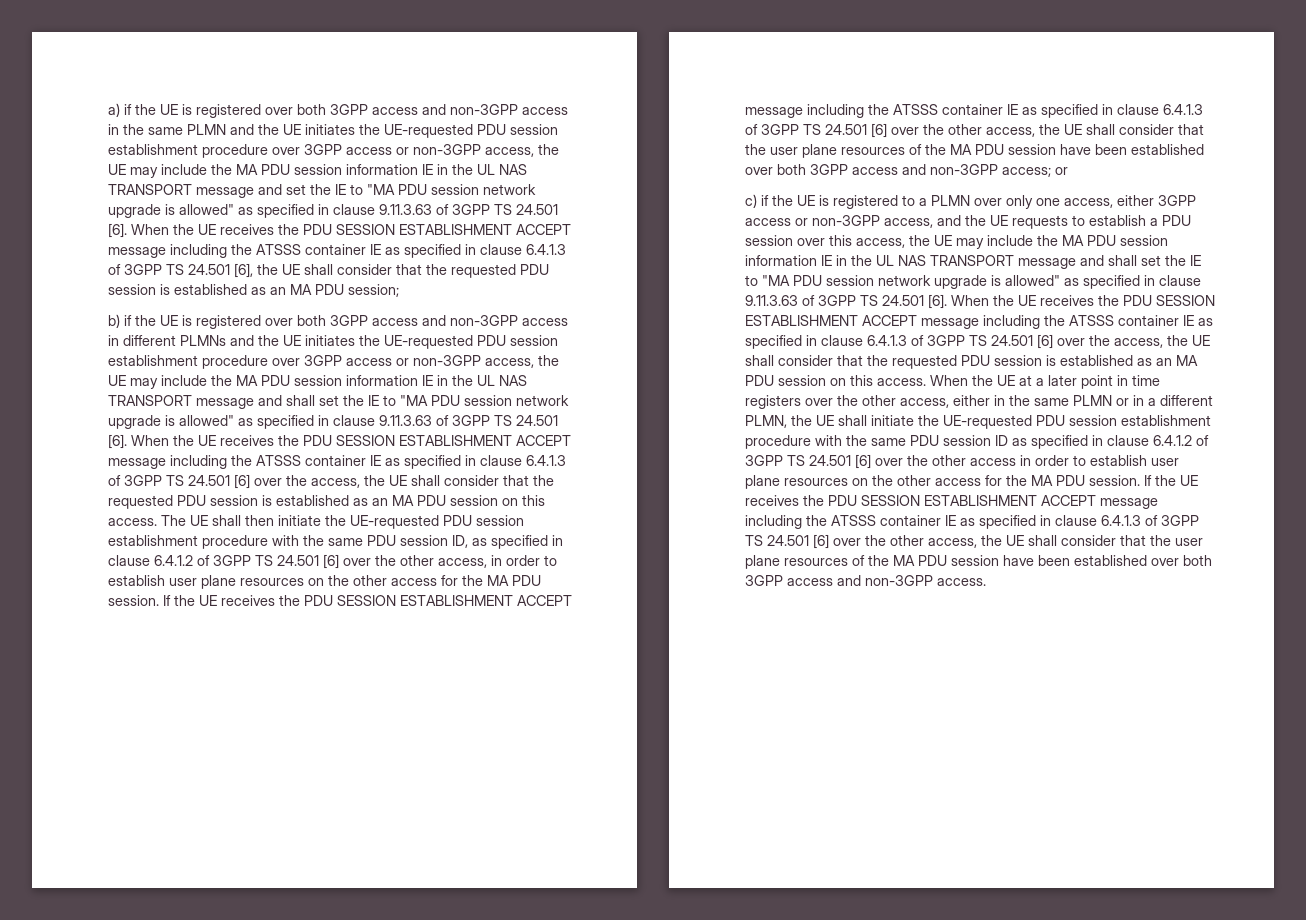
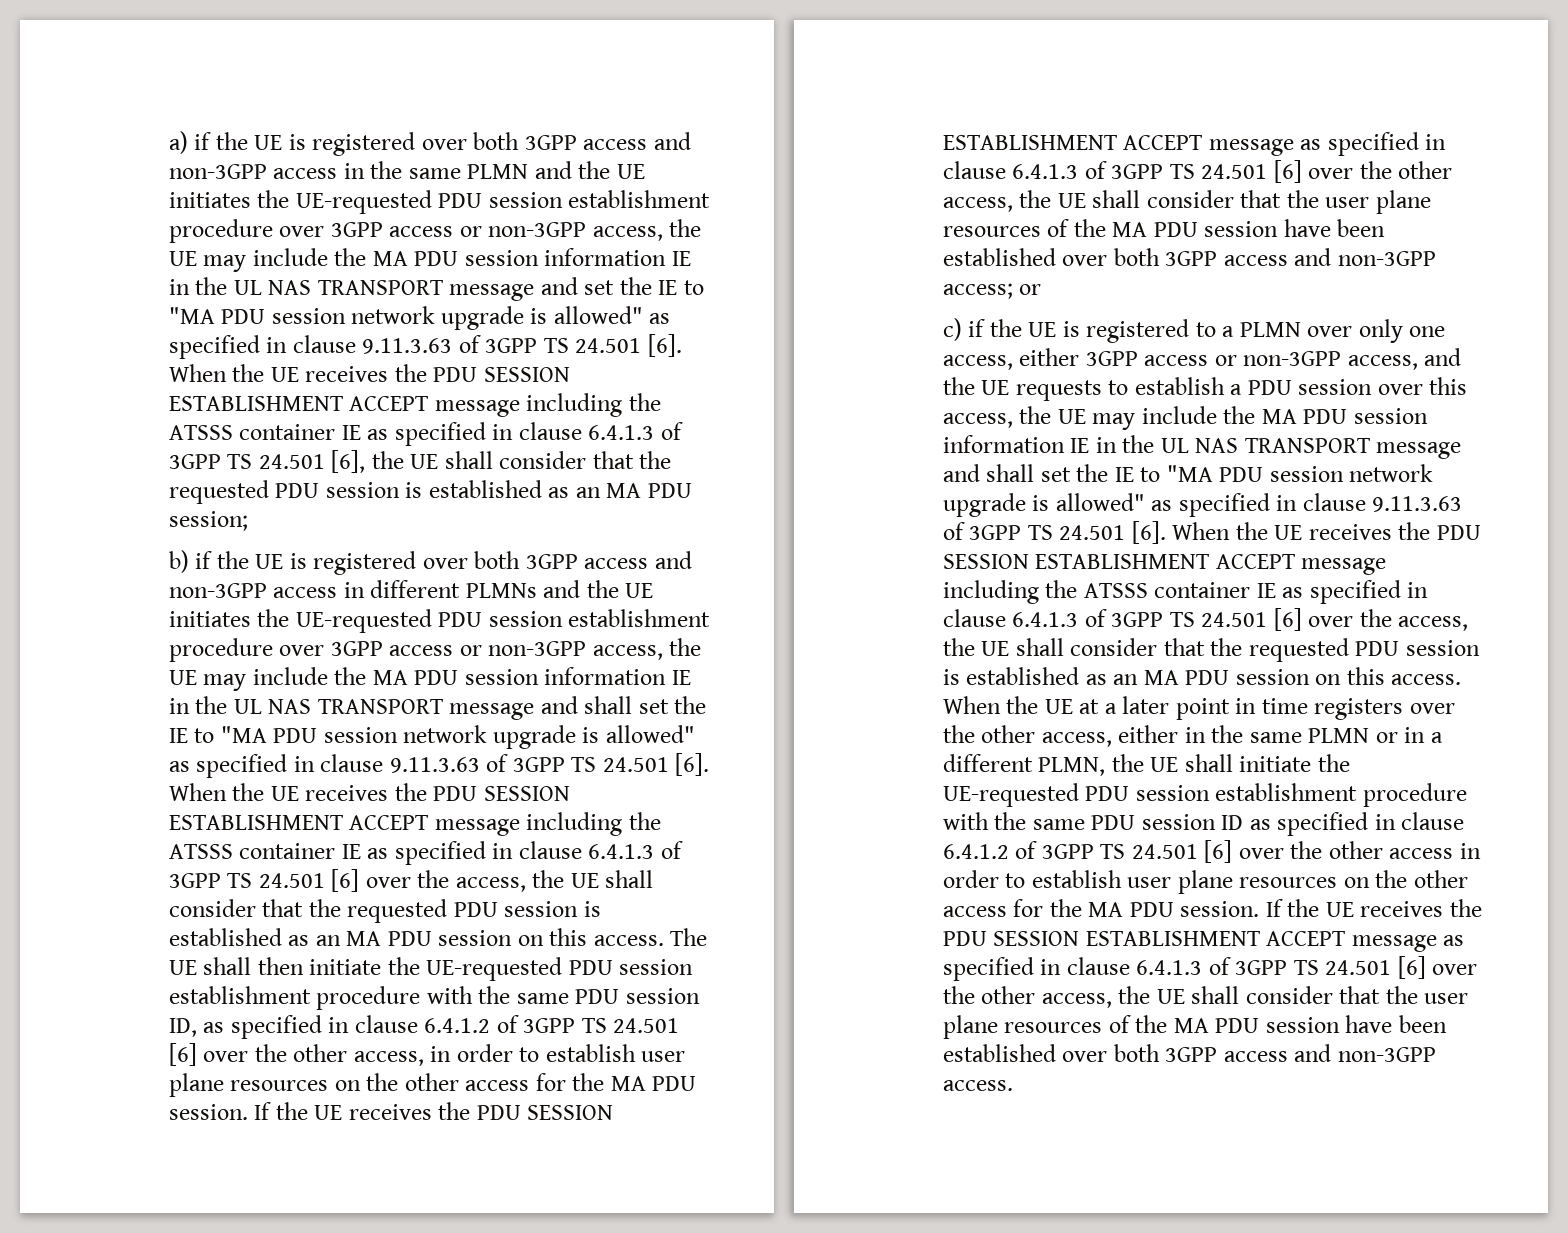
- If the UE receives the PDU SESSION ESTABLISHMENT ACCEPT message including the ATSSS container IE as specified in clause 6.4.1.3 of 3GPP TS 24.501 [6] over the other access, the UE shall consider that the user plane resources of the MA PDU session have been established over both 3GPP access and non-3GPP access; or
+ If the UE receives the PDU SESSION ESTABLISHMENT ACCEPT message as specified in clause 6.4.1.3 of 3GPP TS 24.501 [6] over the other access, the UE shall consider that the user plane resources of the MA PDU session have been established over both 3GPP access and non-3GPP access; or
- If the UE receives the PDU SESSION ESTABLISHMENT ACCEPT message including the ATSSS container IE as specified in clause 6.4.1.3 of 3GPP TS 24.501 [6] over the other access, the UE shall consider that the user plane resources of the MA PDU session have been established over both 3GPP access and non-3GPP access.
+ If the UE receives the PDU SESSION ESTABLISHMENT ACCEPT message as specified in clause 6.4.1.3 of 3GPP TS 24.501 [6] over the other access, the UE shall consider that the user plane resources of the MA PDU session have been established over both 3GPP access and non-3GPP access.

